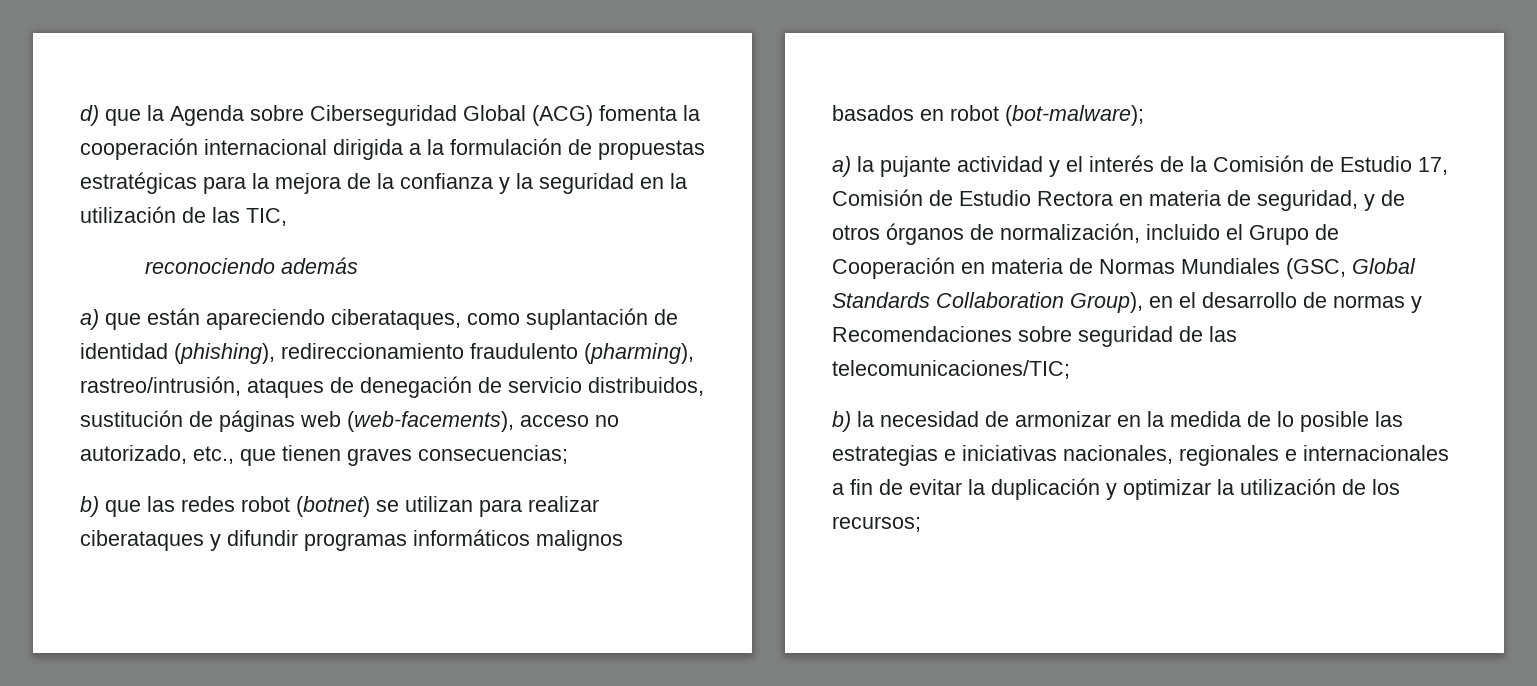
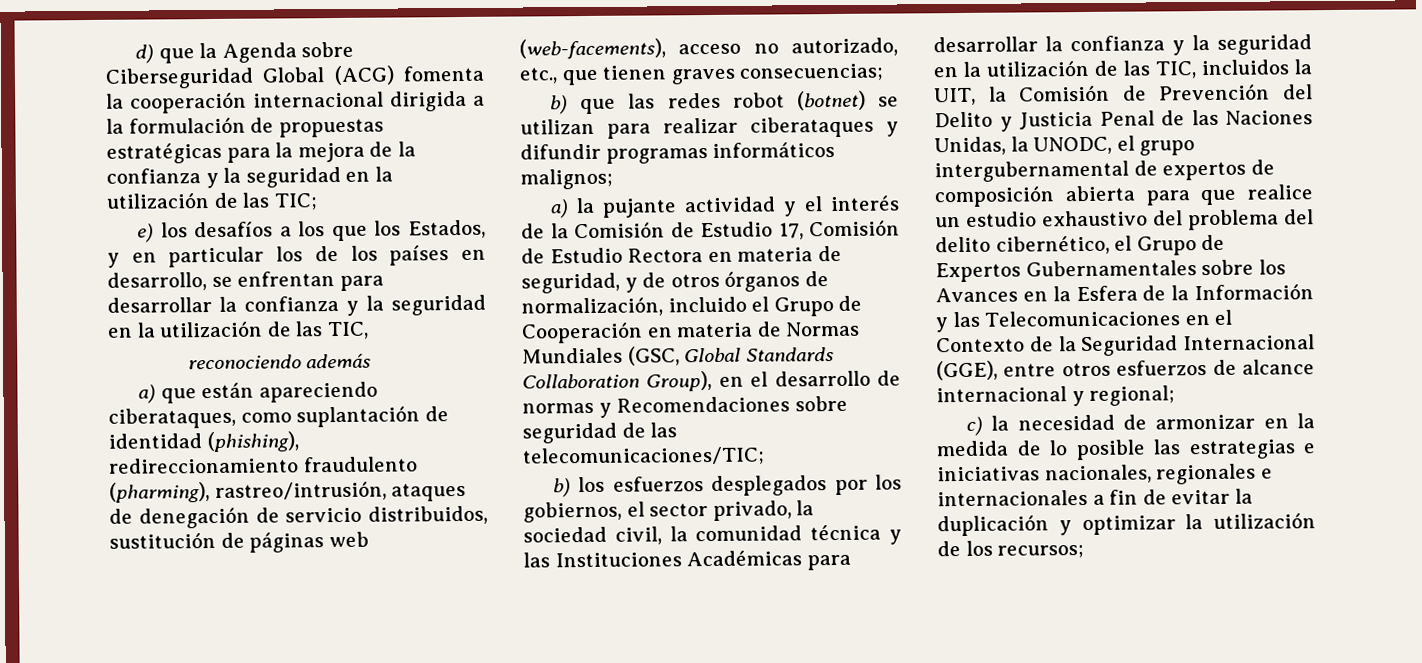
- d) que la Agenda sobre Ciberseguridad Global (ACG) fomenta la cooperación internacional dirigida a la formulación de propuestas estratégicas para la mejora de la confianza y la seguridad en la utilización de las TIC,
+ d) que la Agenda sobre Ciberseguridad Global (ACG) fomenta la cooperación internacional dirigida a la formulación de propuestas estratégicas para la mejora de la confianza y la seguridad en la utilización de las TIC;
+ e) los desafíos a los que los Estados, y en particular los de los países en desarrollo, se enfrentan para desarrollar la confianza y la seguridad en la utilización de las TIC,
- b) que las redes robot (botnet) se utilizan para realizar ciberataques y difundir programas informáticos malignos basados en robot (bot-malware);
+ b) que las redes robot (botnet) se utilizan para realizar ciberataques y difundir programas informáticos malignos;
- b) la necesidad de armonizar en la medida de lo posible las estrategias e iniciativas nacionales, regionales e internacionales a fin de evitar la duplicación y optimizar la utilización de los recursos;
+ b) los esfuerzos desplegados por los gobiernos, el sector privado, la sociedad civil, la comunidad técnica y las Instituciones Académicas para desarrollar la confianza y la seguridad en la utilización de las TIC, incluidos la UIT, la Comisión de Prevención del Delito y Justicia Penal de las Naciones Unidas, la UNODC, el grupo intergubernamental de expertos de composición abierta para que realice un estudio exhaustivo del problema del delito cibernético, el Grupo de Expertos Gubernamentales sobre los Avances en la Esfera de la Información y las Telecomunicaciones en el Contexto de la Seguridad Internacional (GGE), entre otros esfuerzos de alcance internacional y regional;
+ c) la necesidad de armonizar en la medida de lo posible las estrategias e iniciativas nacionales, regionales e internacionales a fin de evitar la duplicación y optimizar la utilización de los recursos;

